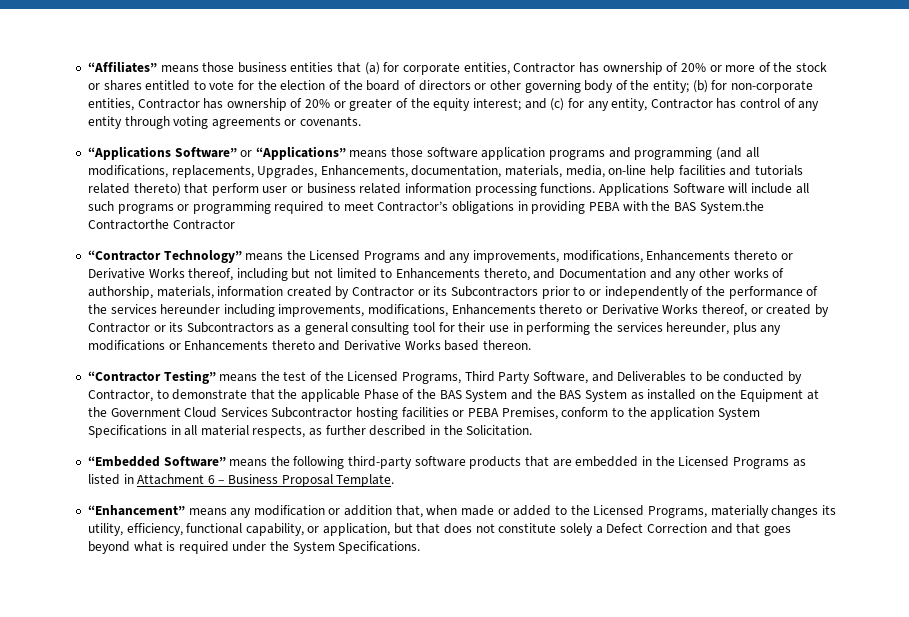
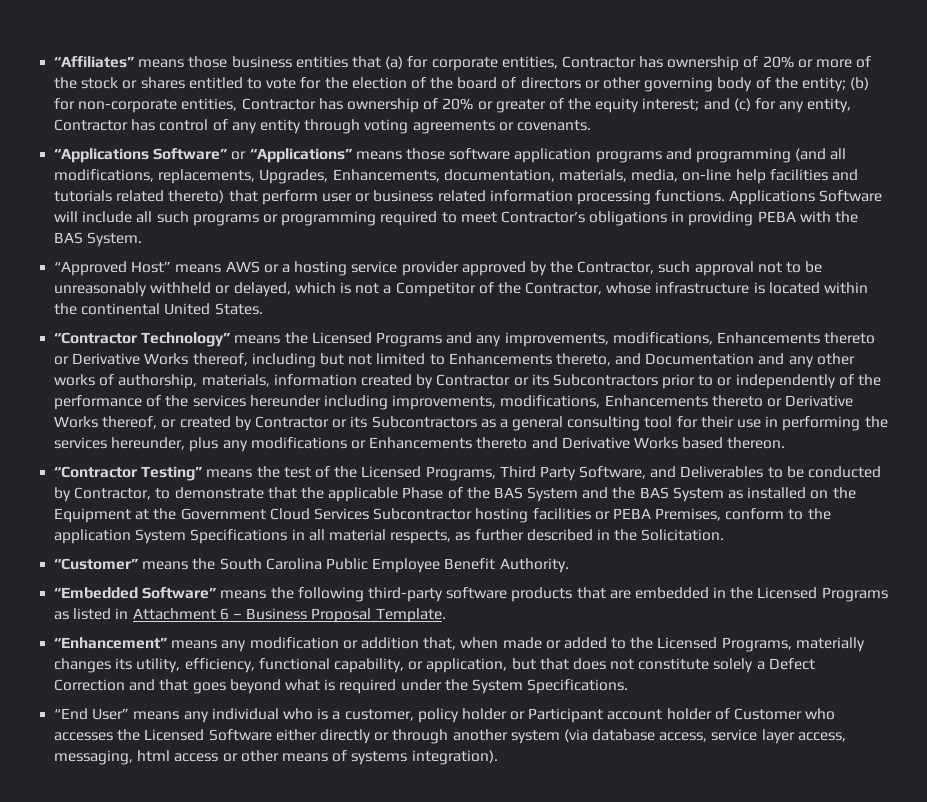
- Applications Software will include all such programs or programming required to meet Contractor’s obligations in providing PEBA with the BAS System.the Contractorthe Contractor
+ Applications Software will include all such programs or programming required to meet Contractor’s obligations in providing PEBA with the BAS System.
+ “Approved Host” means AWS or a hosting service provider approved by the Contractor, such approval not to be unreasonably withheld or delayed, which is not a Competitor of the Contractor, whose infrastructure is located within the continental United States.
+ “Customer” means the South Carolina Public Employee Benefit Authority.
+ “End User” means any individual who is a customer, policy holder or Participant account holder of Customer who accesses the Licensed Software either directly or through another system (via database access, service layer access, messaging, html access or other means of systems integration).

